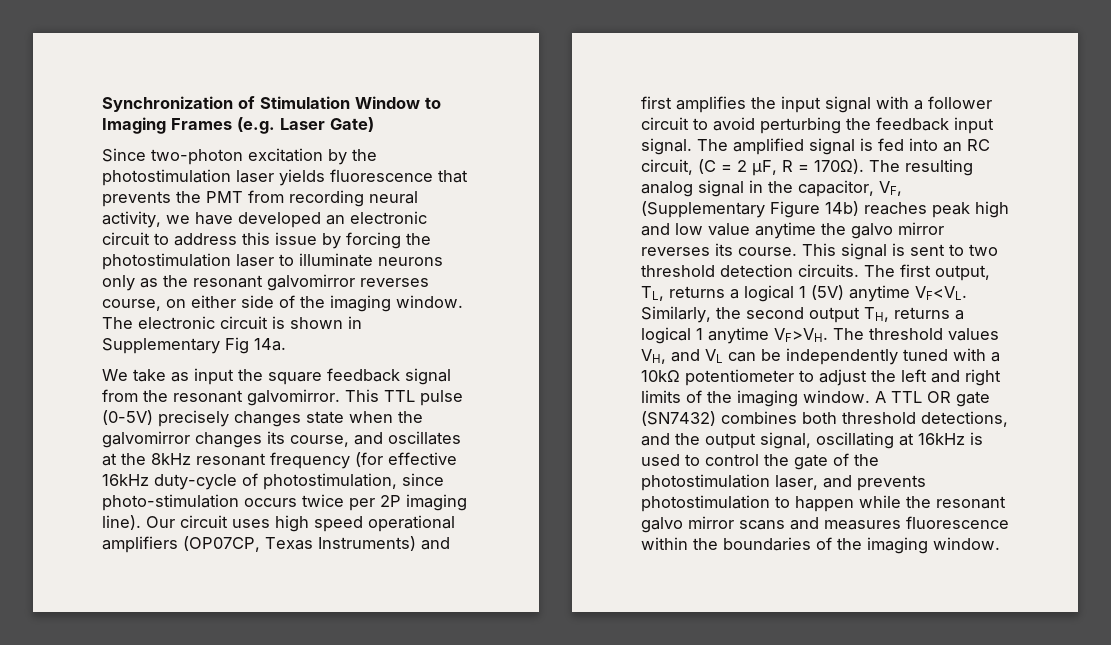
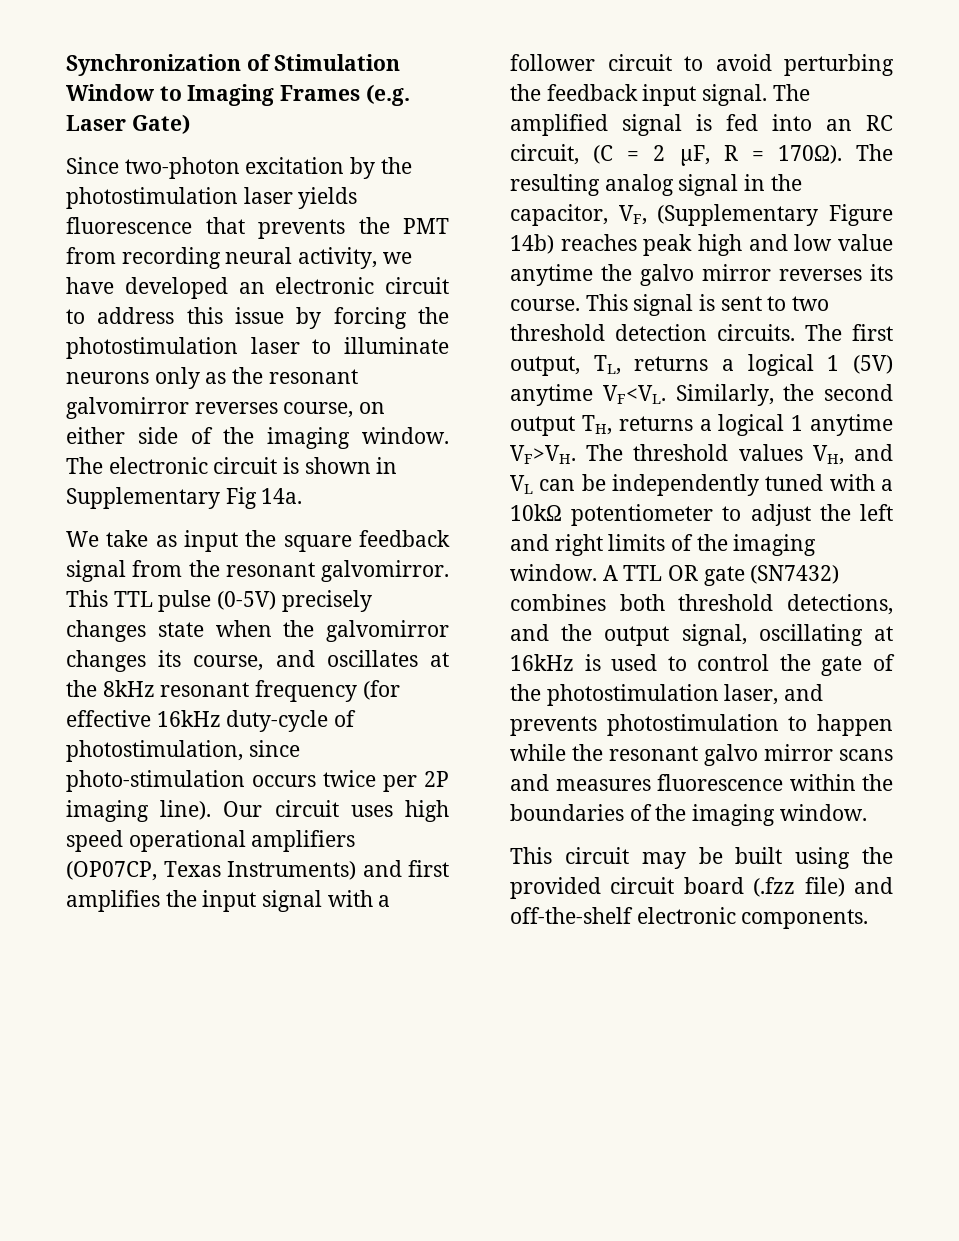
+ This circuit may be built using the provided circuit board (.fzz file) and off-the-shelf electronic components.

